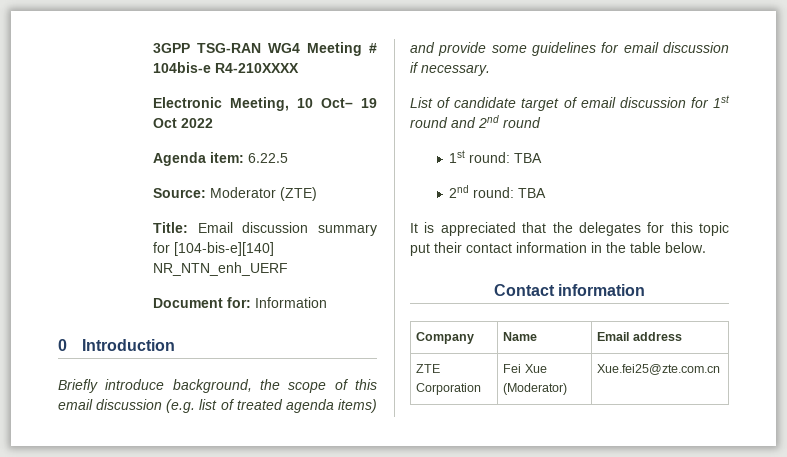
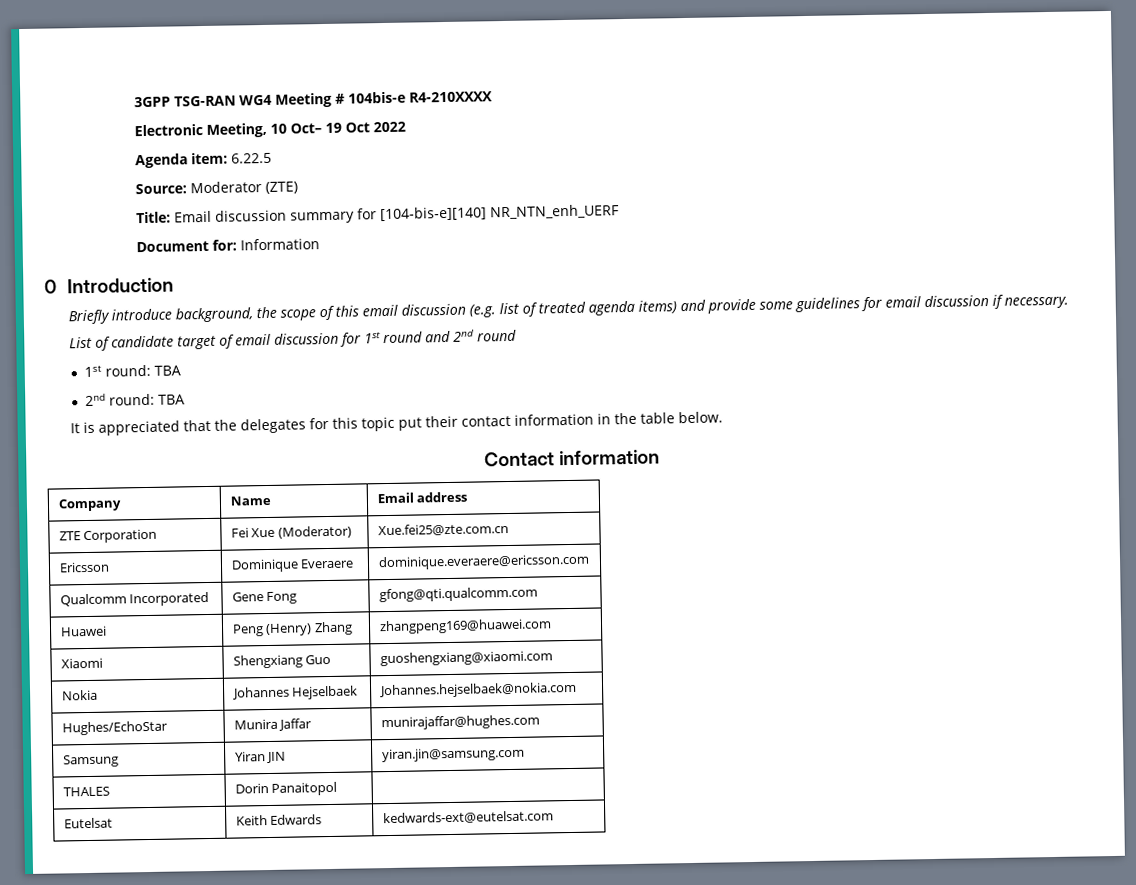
+ Ericsson | Dominique Everaere | dominique.everaere@ericsson.com
+ Qualcomm Incorporated | Gene Fong | gfong@qti.qualcomm.com
+ Huawei | Peng (Henry) Zhang | zhangpeng169@huawei.com
+ Xiaomi | Shengxiang Guo | guoshengxiang@xiaomi.com
+ Nokia | Johannes Hejselbaek | Johannes.hejselbaek@nokia.com
+ Hughes/EchoStar | Munira Jaffar | munirajaffar@hughes.com
+ Samsung | Yiran JIN | yiran.jin@samsung.com
+ THALES | Dorin Panaitopol |
+ Eutelsat | Keith Edwards | kedwards-ext@eutelsat.com

